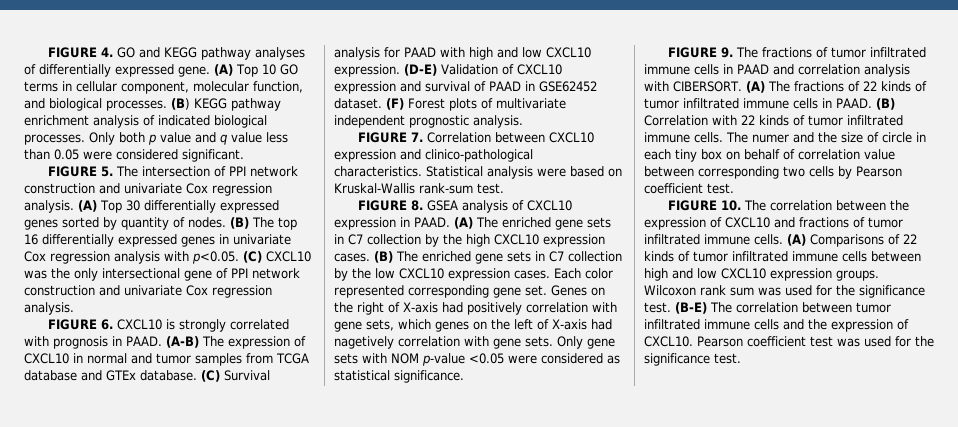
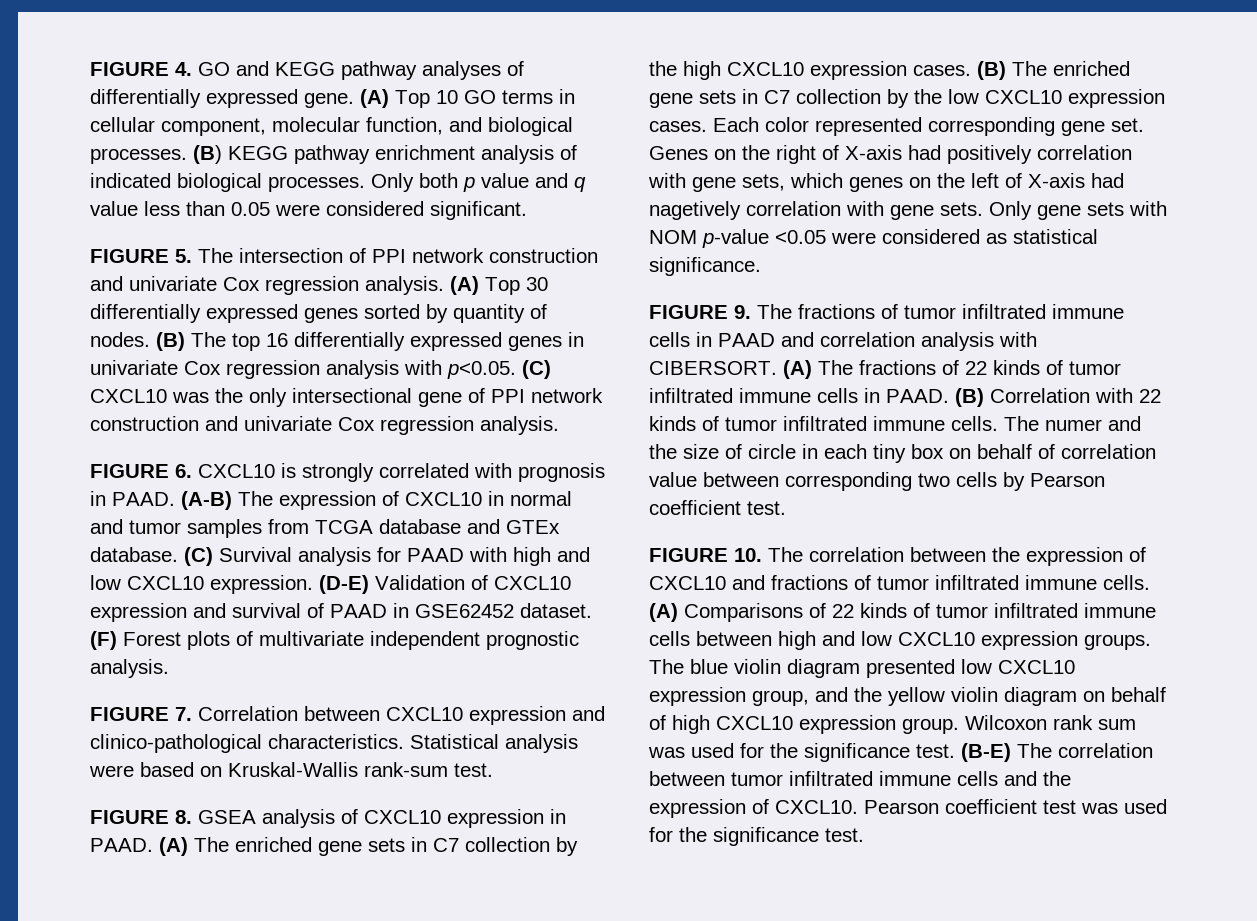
+ The blue violin diagram presented low CXCL10 expression group, and the yellow violin diagram on behalf of high CXCL10 expression group.

